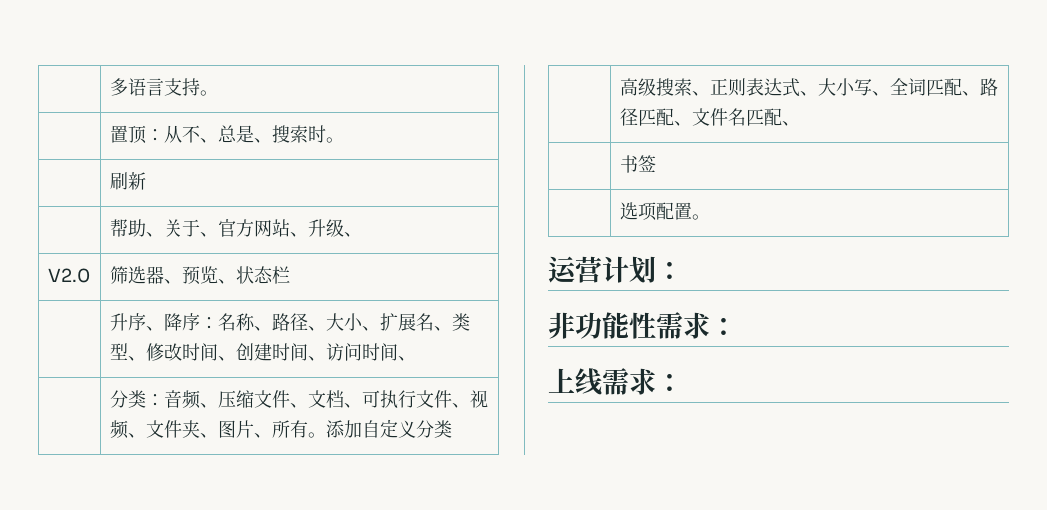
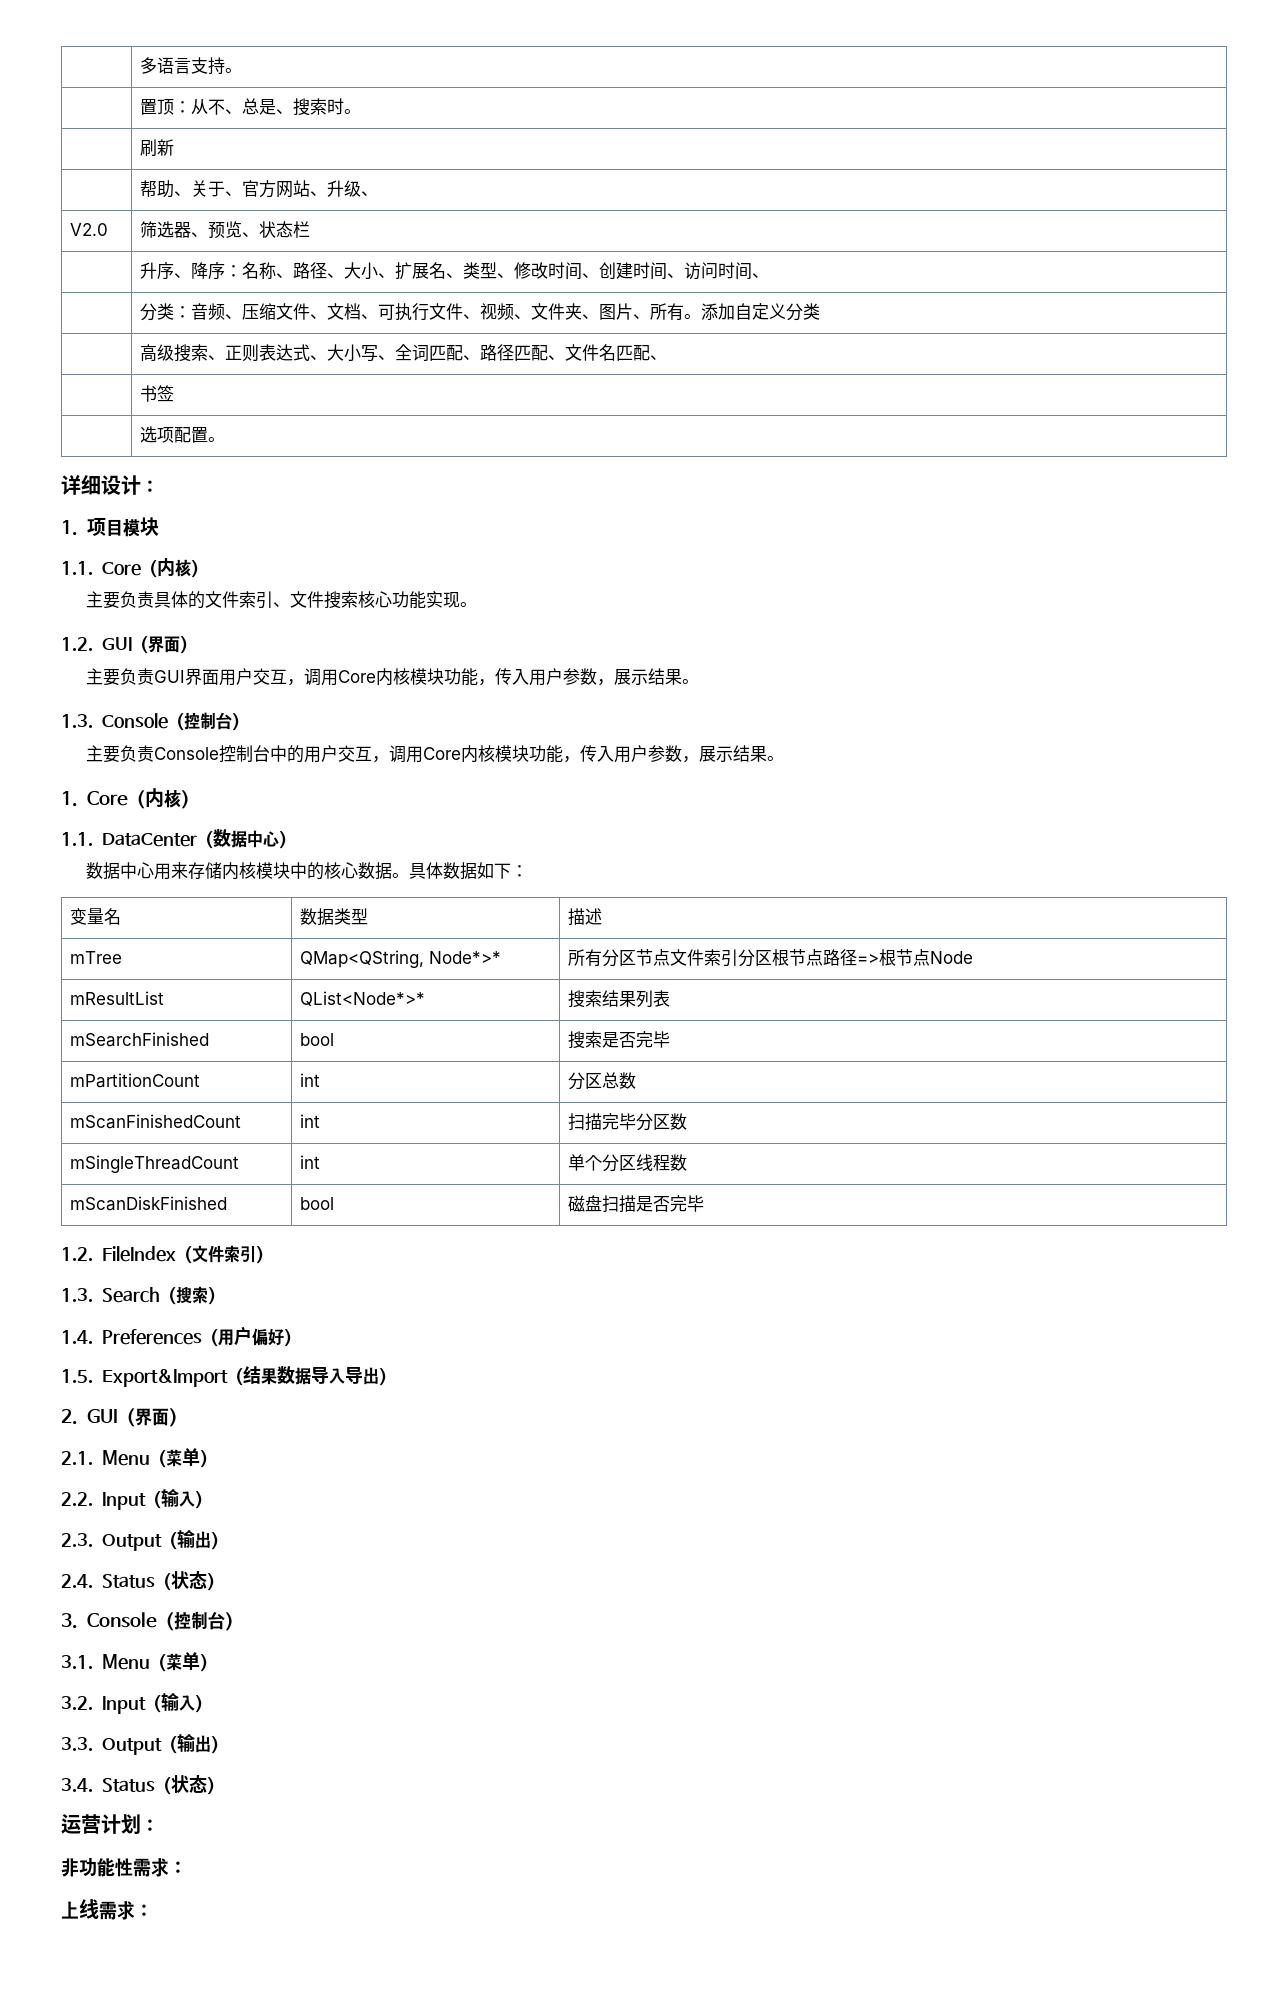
+ 详细设计：
+ 1.项目模块
+ 1.1. Core（内核）
+ 主要负责具体的文件索引、文件搜索核心功能实现。
+ 1.2. GUI（界面）
+ 主要负责GUI界面用户交互，调用Core内核模块功能，传入用户参数，展示结果。
+ 1.3. Console（控制台）
+ 主要负责Console控制台中的用户交互，调用Core内核模块功能，传入用户参数，展示结果。
+ 1. Core（内核）
+ 1.1. DataCenter（数据中心）
+ 数据中心用来存储内核模块中的核心数据。具体数据如下：
+ 变量名 | 数据类型 | 描述
+ mTree | QMap<QString, Node*>* | 所有分区节点文件索引分区根节点路径=>根节点Node
+ mResultList | QList<Node*>* | 搜索结果列表
+ mSearchFinished | bool | 搜索是否完毕
+ mPartitionCount | int | 分区总数
+ mScanFinishedCount | int | 扫描完毕分区数
+ mSingleThreadCount | int | 单个分区线程数
+ mScanDiskFinished | bool | 磁盘扫描是否完毕
+ 1.2. FileIndex（文件索引）
+ 1.3. Search（搜索）
+ 1.4. Preferences（用户偏好）
+ 1.5. Export&Import（结果数据导入导出）
+ 2. GUI（界面）
+ 2.1. Menu（菜单）
+ 2.2. Input（输入）
+ 2.3. Output（输出）
+ 2.4. Status（状态）
+ 3. Console（控制台）
+ 3.1. Menu（菜单）
+ 3.2. Input（输入）
+ 3.3. Output（输出）
+ 3.4. Status（状态）

